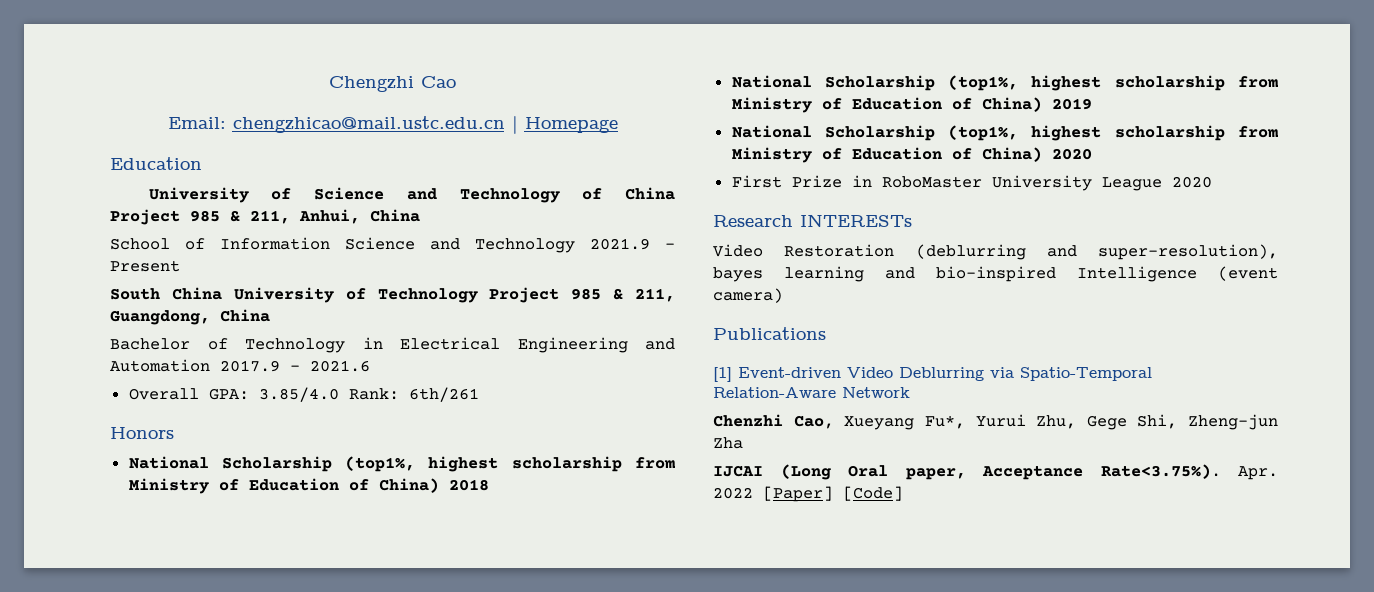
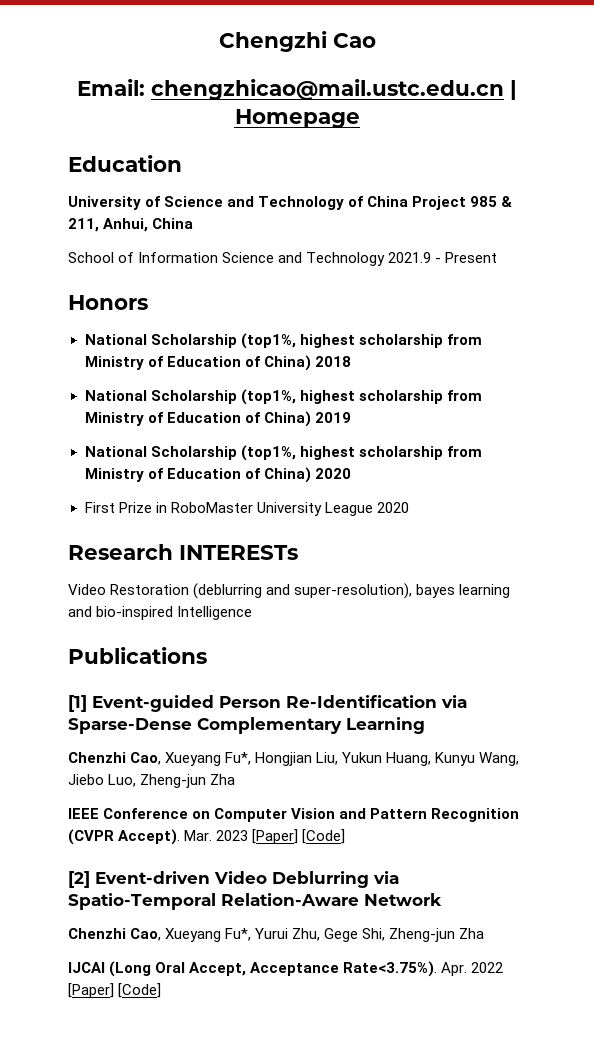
- South China University of Technology Project 985 & 211, Guangdong, China
- Bachelor of Technology in Electrical Engineering and Automation 2017.9 - 2021.6
- Overall GPA: 3.85/4.0 Rank: 6th/261
- Video Restoration (deblurring and super-resolution), bayes learning and bio-inspired Intelligence (event camera)
+ Video Restoration (deblurring and super-resolution), bayes learning and bio-inspired Intelligence
- [1] Event-driven Video Deblurring via Spatio-Temporal Relation-Aware Network
+ [1] Event-guided Person Re-Identification via Sparse-Dense Complementary Learning
+ Chenzhi Cao, Xueyang Fu*, Hongjian Liu, Yukun Huang, Kunyu Wang, Jiebo Luo, Zheng-jun Zha
+ IEEE Conference on Computer Vision and Pattern Recognition (CVPR Accept). Mar. 2023 [Paper] [Code]
+ [2] Event-driven Video Deblurring via Spatio-Temporal Relation-Aware Network
- IJCAI (Long Oral paper, Acceptance Rate<3.75%). Apr. 2022 [Paper] [Code]
+ IJCAI (Long Oral Accept, Acceptance Rate<3.75%). Apr. 2022 [Paper] [Code]

